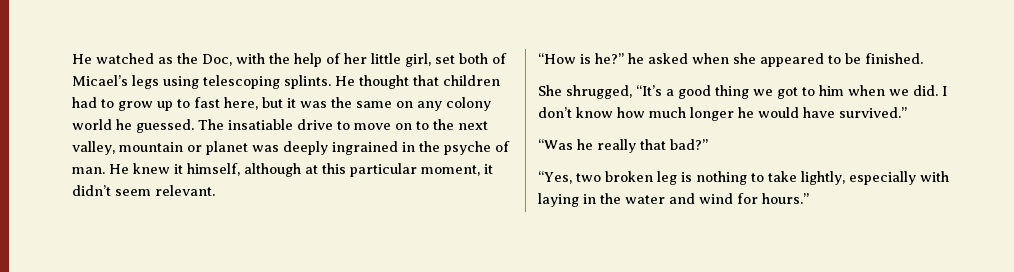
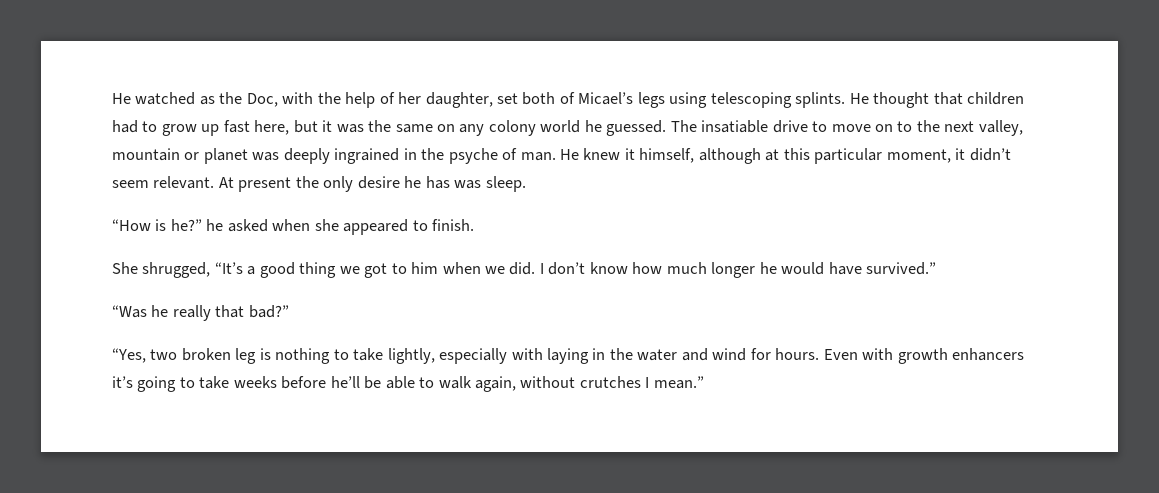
- He watched as the Doc, with the help of her little girl, set both of Micael’s legs using telescoping splints.
+ He watched as the Doc, with the help of her daughter, set both of Micael’s legs using telescoping splints.
- He thought that children had to grow up to fast here, but it was the same on any colony world he guessed.
+ He thought that children had to grow up fast here, but it was the same on any colony world he guessed.
+ At present the only desire he has was sleep.
- “How is he?” he asked when she appeared to be finished.
+ “How is he?” he asked when she appeared to finish.
- “Yes, two broken leg is nothing to take lightly, especially with laying in the water and wind for hours.”
+ “Yes, two broken leg is nothing to take lightly, especially with laying in the water and wind for hours. Even with growth enhancers it’s going to take weeks before he’ll be able to walk again, without crutches I mean.”

